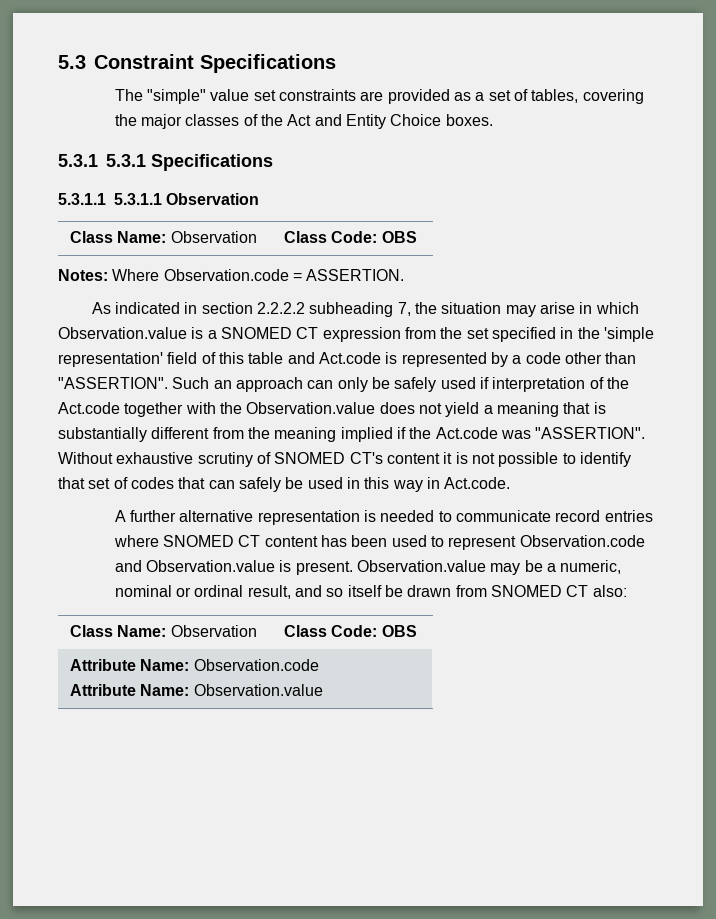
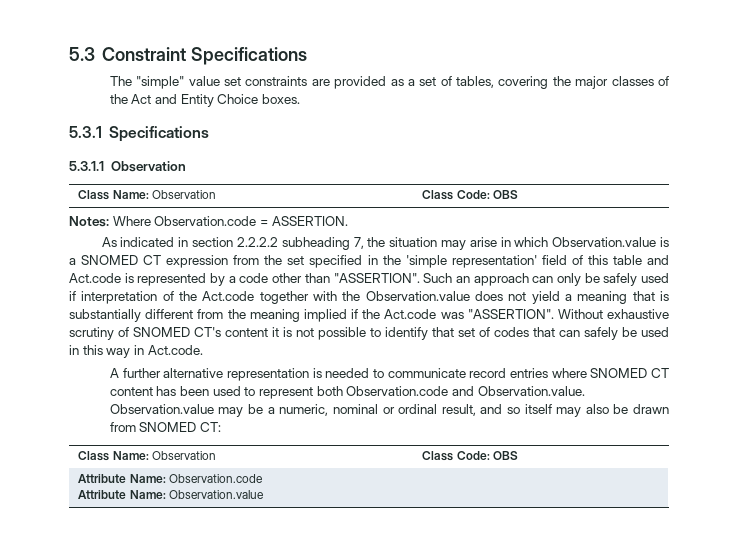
- 5.3.1 5.3.1 Specifications
+ 5.3.1 Specifications
- 5.3.1.1 5.3.1.1 Observation
+ 5.3.1.1 Observation
- A further alternative representation is needed to communicate record entries where SNOMED CT content has been used to represent Observation.code and Observation.value is present. Observation.value may be a numeric, nominal or ordinal result, and so itself be drawn from SNOMED CT also:
+ A further alternative representation is needed to communicate record entries where SNOMED CT content has been used to represent both Observation.code and Observation.value. Observation.value may be a numeric, nominal or ordinal result, and so itself may also be drawn from SNOMED CT:

